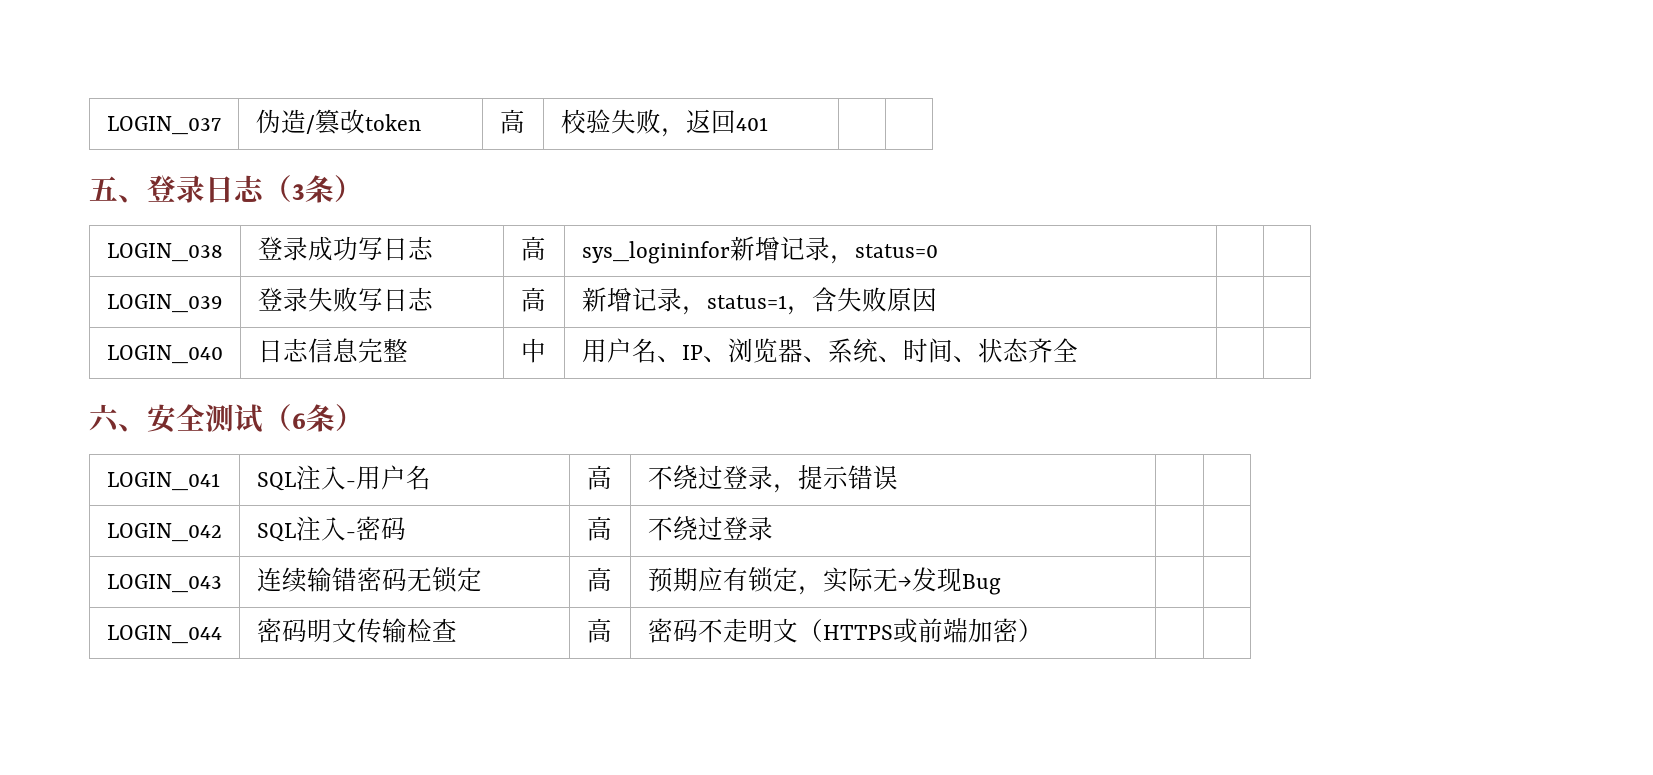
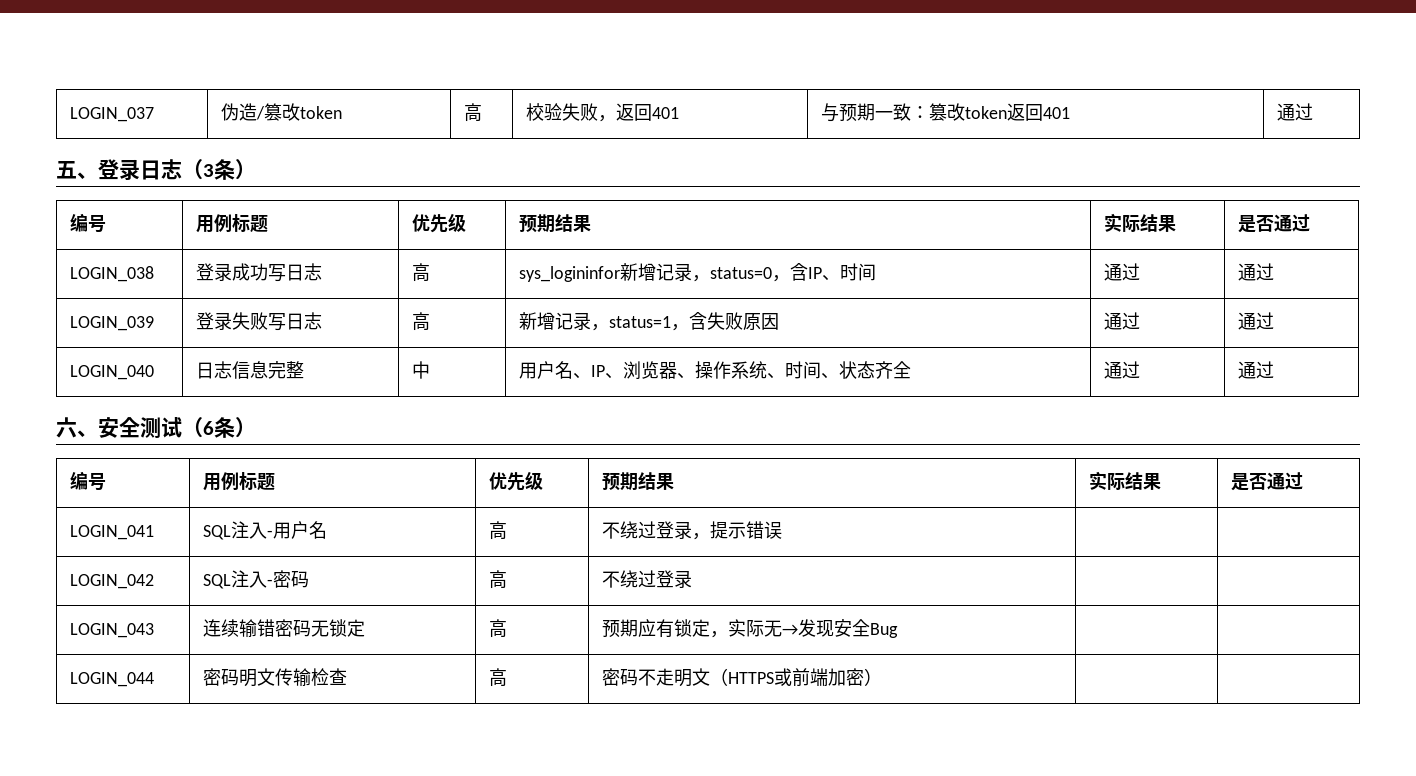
- LOGIN_037 | 伪造/篡改token | 高 | 校验失败，返回401 | |
+ LOGIN_037 | 伪造/篡改token | 高 | 校验失败，返回401 | 与预期一致：篡改token返回401 | 通过
  五、登录日志（3条）
+ 编号 | 用例标题 | 优先级 | 预期结果 | 实际结果 | 是否通过
- LOGIN_038 | 登录成功写日志 | 高 | sys_logininfor新增记录，status=0 | |
+ LOGIN_038 | 登录成功写日志 | 高 | sys_logininfor新增记录，status=0，含IP、时间 | 通过 | 通过
- LOGIN_039 | 登录失败写日志 | 高 | 新增记录，status=1，含失败原因 | |
+ LOGIN_039 | 登录失败写日志 | 高 | 新增记录，status=1，含失败原因 | 通过 | 通过
- LOGIN_040 | 日志信息完整 | 中 | 用户名、IP、浏览器、系统、时间、状态齐全 | |
+ LOGIN_040 | 日志信息完整 | 中 | 用户名、IP、浏览器、操作系统、时间、状态齐全 | 通过 | 通过
  六、安全测试（6条）
+ 编号 | 用例标题 | 优先级 | 预期结果 | 实际结果 | 是否通过
- LOGIN_043 | 连续输错密码无锁定 | 高 | 预期应有锁定，实际无→发现Bug | |
+ LOGIN_043 | 连续输错密码无锁定 | 高 | 预期应有锁定，实际无→发现安全Bug | |

